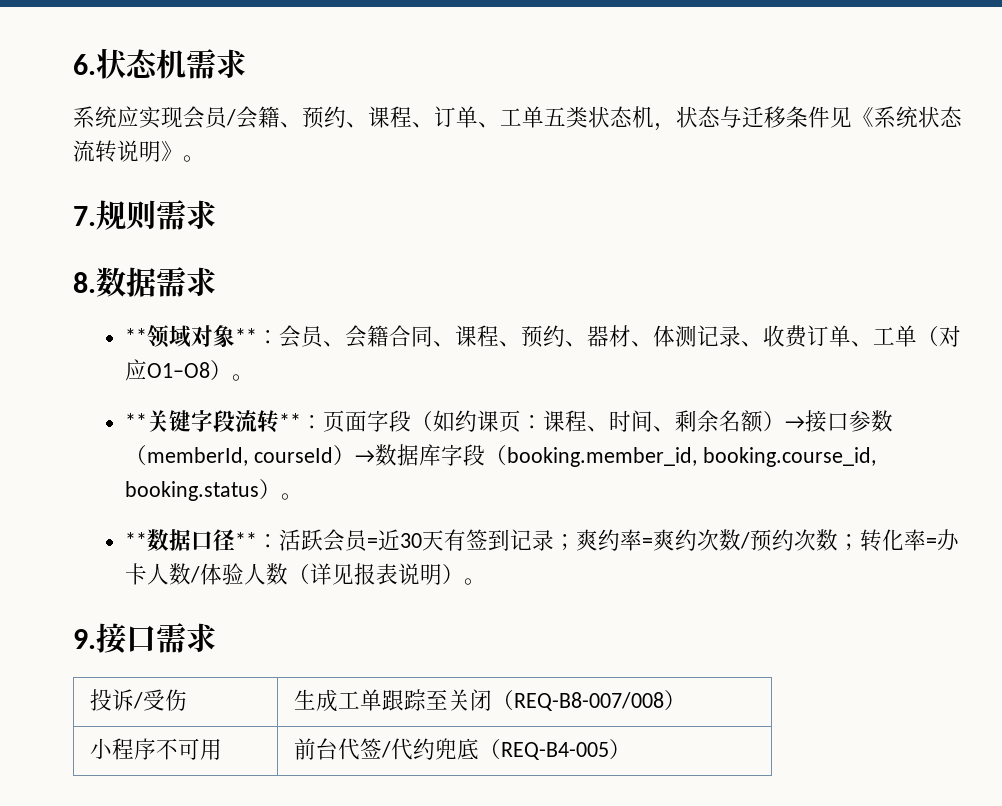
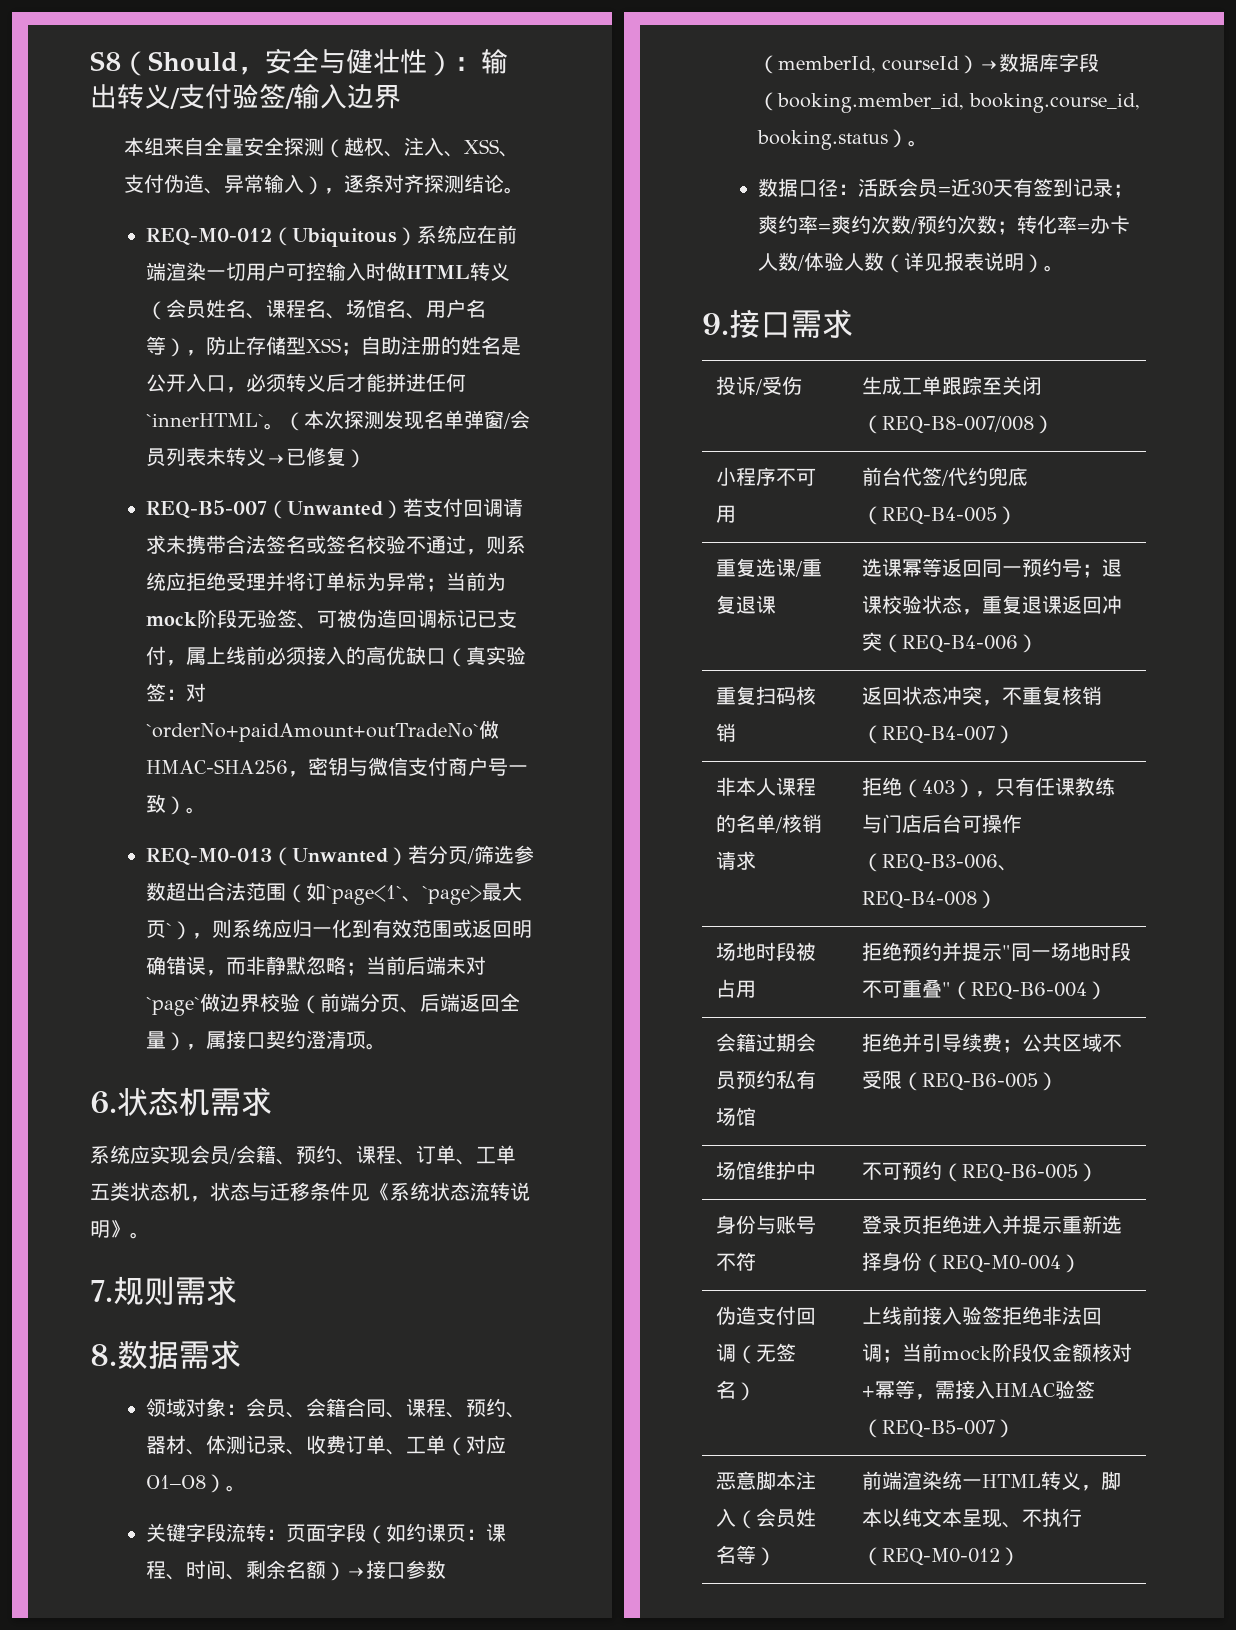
+ S8（Should，安全与健壮性）：输出转义/支付验签/输入边界
+ 本组来自全量安全探测（越权、注入、XSS、支付伪造、异常输入），逐条对齐探测结论。
+ REQ-M0-012（Ubiquitous）系统应在前端渲染一切用户可控输入时做HTML转义（会员姓名、课程名、场馆名、用户名等），防止存储型XSS；自助注册的姓名是公开入口，必须转义后才能拼进任何`innerHTML`。（本次探测发现名单弹窗/会员列表未转义→已修复）
+ REQ-B5-007（Unwanted）若支付回调请求未携带合法签名或签名校验不通过，则系统应拒绝受理并将订单标为异常；当前为mock阶段无验签、可被伪造回调标记已支付，属上线前必须接入的高优缺口（真实验签：对`orderNo+paidAmount+outTradeNo`做HMAC-SHA256，密钥与微信支付商户号一致）。
+ REQ-M0-013（Unwanted）若分页/筛选参数超出合法范围（如`page<1`、`page>最大页`），则系统应归一化到有效范围或返回明确错误，而非静默忽略；当前后端未对`page`做边界校验（前端分页、后端返回全量），属接口契约澄清项。
- **领域对象**：会员、会籍合同、课程、预约、器材、体测记录、收费订单、工单（对应O1–O8）。
+ 领域对象：会员、会籍合同、课程、预约、器材、体测记录、收费订单、工单（对应O1–O8）。
- **关键字段流转**：页面字段（如约课页：课程、时间、剩余名额）→接口参数（memberId, courseId）→数据库字段（booking.member_id, booking.course_id, booking.status）。
+ 关键字段流转：页面字段（如约课页：课程、时间、剩余名额）→接口参数（memberId, courseId）→数据库字段（booking.member_id, booking.course_id, booking.status）。
- **数据口径**：活跃会员=近30天有签到记录；爽约率=爽约次数/预约次数；转化率=办卡人数/体验人数（详见报表说明）。
+ 数据口径：活跃会员=近30天有签到记录；爽约率=爽约次数/预约次数；转化率=办卡人数/体验人数（详见报表说明）。
+ 重复选课/重复退课 | 选课幂等返回同一预约号；退课校验状态，重复退课返回冲突（REQ-B4-006）
+ 重复扫码核销 | 返回状态冲突，不重复核销（REQ-B4-007）
+ 非本人课程的名单/核销请求 | 拒绝（403），只有任课教练与门店后台可操作（REQ-B3-006、REQ-B4-008）
+ 场地时段被占用 | 拒绝预约并提示"同一场地时段不可重叠"（REQ-B6-004）
+ 会籍过期会员预约私有场馆 | 拒绝并引导续费；公共区域不受限（REQ-B6-005）
+ 场馆维护中 | 不可预约（REQ-B6-005）
+ 身份与账号不符 | 登录页拒绝进入并提示重新选择身份（REQ-M0-004）
+ 伪造支付回调（无签名） | 上线前接入验签拒绝非法回调；当前mock阶段仅金额核对+幂等，需接入HMAC验签（REQ-B5-007）
+ 恶意脚本注入（会员姓名等） | 前端渲染统一HTML转义，脚本以纯文本呈现、不执行（REQ-M0-012）

